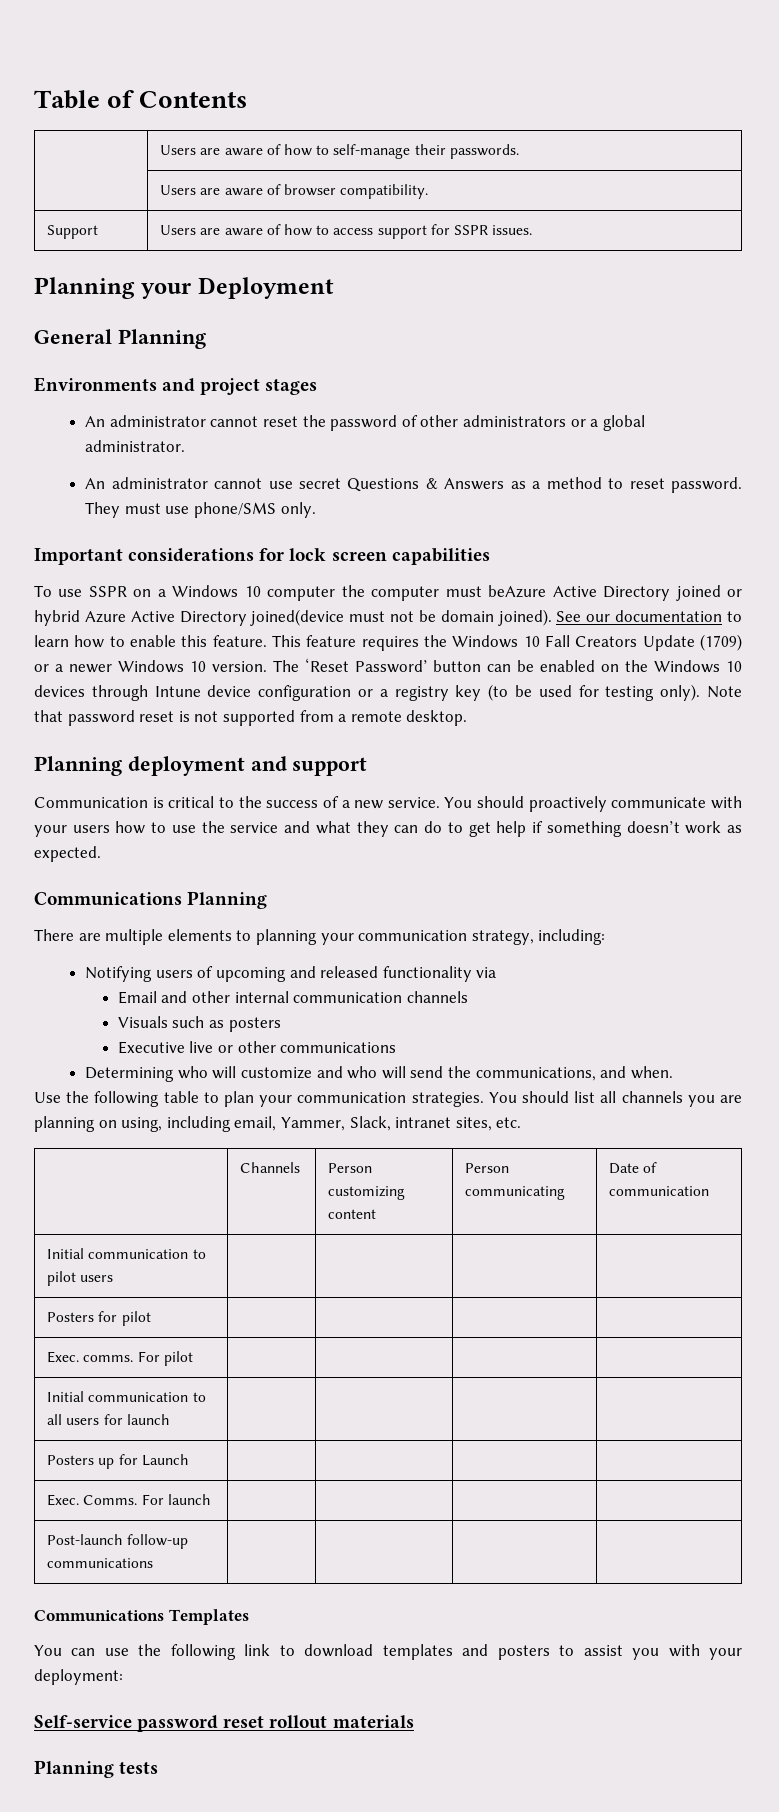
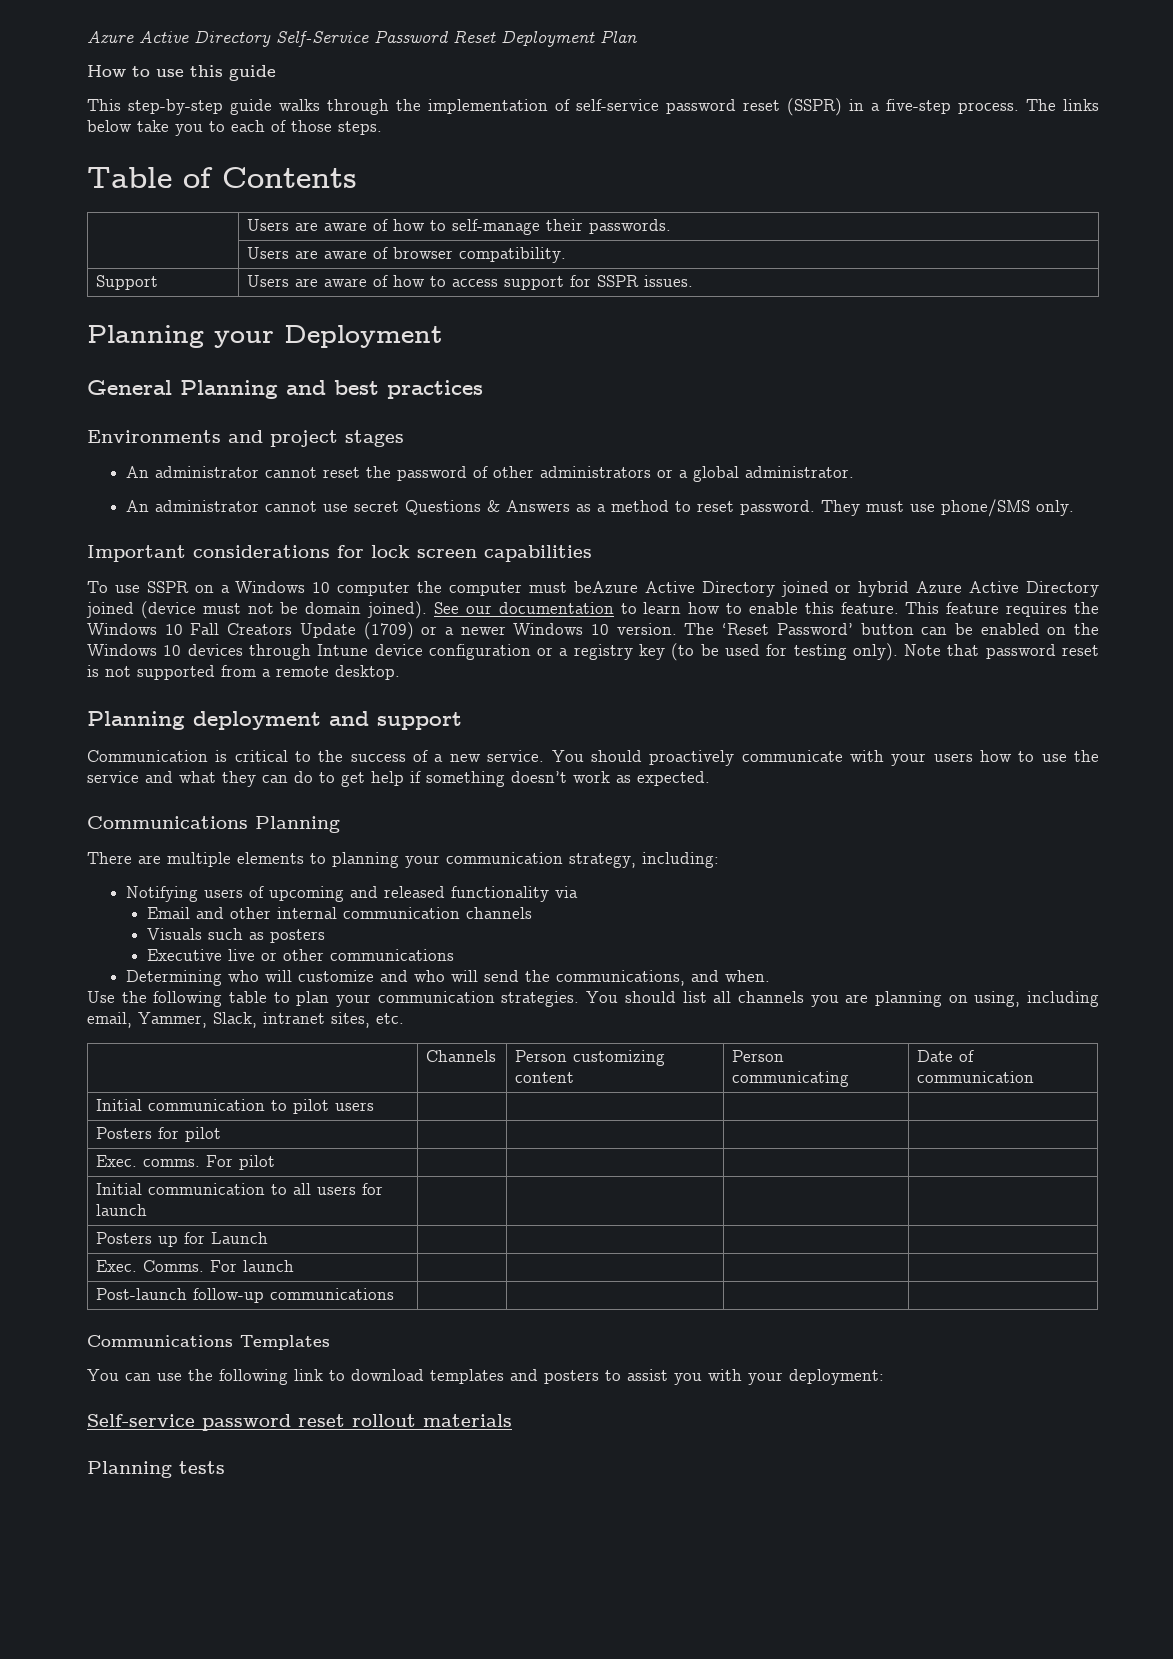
+ Azure Active Directory Self-Service Password Reset Deployment Plan
+ How to use this guide
+ This step-by-step guide walks through the implementation of self-service password reset (SSPR) in a five-step process. The links below take you to each of those steps.
- General Planning
+ General Planning and best practices
- To use SSPR on a Windows 10 computer the computer must beAzure Active Directory joined or hybrid Azure Active Directory joined(device must not be domain joined).
+ To use SSPR on a Windows 10 computer the computer must beAzure Active Directory joined or hybrid Azure Active Directory joined (device must not be domain joined).

